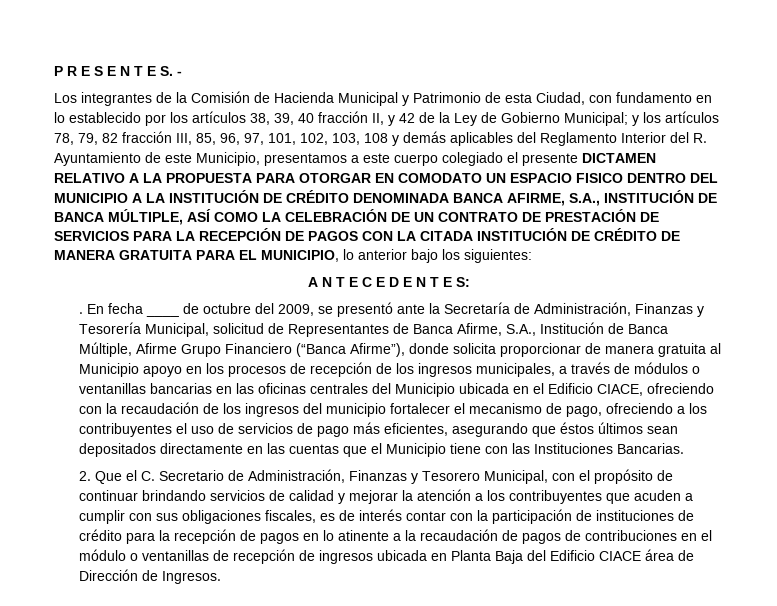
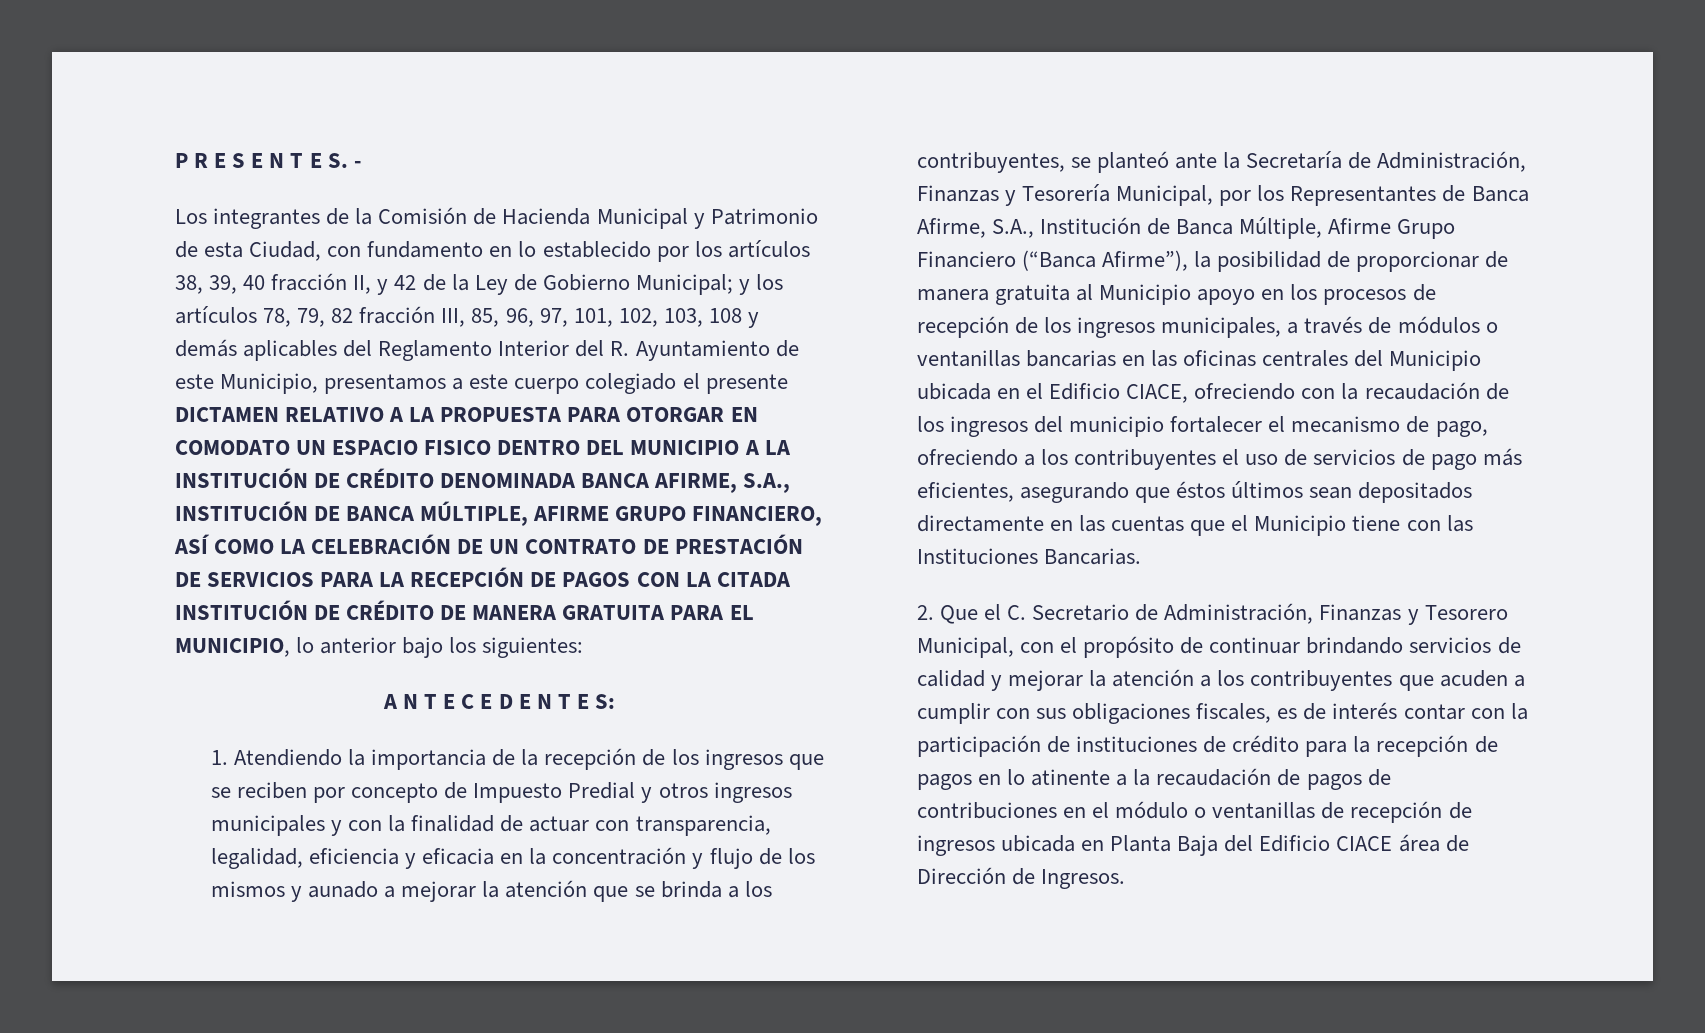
- y los artículos 78, 79, 82 fracción III, 85, 96, 97, 101, 102, 103, 108 y demás aplicables del Reglamento Interior del R. Ayuntamiento de este Municipio, presentamos a este cuerpo colegiado el presente DICTAMEN RELATIVO A LA PROPUESTA PARA OTORGAR EN COMODATO UN ESPACIO FISICO DENTRO DEL MUNICIPIO A LA INSTITUCIÓN DE CRÉDITO DENOMINADA BANCA AFIRME, S.A., INSTITUCIÓN DE BANCA MÚLTIPLE, ASÍ COMO LA CELEBRACIÓN DE UN CONTRATO DE PRESTACIÓN DE SERVICIOS PARA LA RECEPCIÓN DE PAGOS CON LA CITADA INSTITUCIÓN DE CRÉDITO DE MANERA GRATUITA PARA EL MUNICIPIO, lo anterior bajo los siguientes:
+ y los artículos 78, 79, 82 fracción III, 85, 96, 97, 101, 102, 103, 108 y demás aplicables del Reglamento Interior del R. Ayuntamiento de este Municipio, presentamos a este cuerpo colegiado el presente DICTAMEN RELATIVO A LA PROPUESTA PARA OTORGAR EN COMODATO UN ESPACIO FISICO DENTRO DEL MUNICIPIO A LA INSTITUCIÓN DE CRÉDITO DENOMINADA BANCA AFIRME, S.A., INSTITUCIÓN DE BANCA MÚLTIPLE, AFIRME GRUPO FINANCIERO, ASÍ COMO LA CELEBRACIÓN DE UN CONTRATO DE PRESTACIÓN DE SERVICIOS PARA LA RECEPCIÓN DE PAGOS CON LA CITADA INSTITUCIÓN DE CRÉDITO DE MANERA GRATUITA PARA EL MUNICIPIO, lo anterior bajo los siguientes:
- . En fecha ____ de octubre del 2009, se presentó ante la Secretaría de Administración, Finanzas y Tesorería Municipal, solicitud de Representantes de Banca Afirme, S.A., Institución de Banca Múltiple, Afirme Grupo Financiero (“Banca Afirme”), donde solicita proporcionar de manera gratuita al Municipio apoyo en los procesos de recepción de los ingresos municipales, a través de módulos o ventanillas bancarias en las oficinas centrales del Municipio ubicada en el Edificio CIACE, ofreciendo con la recaudación de los ingresos del municipio fortalecer el mecanismo de pago, ofreciendo a los contribuyentes el uso de servicios de pago más eficientes, asegurando que éstos últimos sean depositados directamente en las cuentas que el Municipio tiene con las Instituciones Bancarias.
+ 1. Atendiendo la importancia de la recepción de los ingresos que se reciben por concepto de Impuesto Predial y otros ingresos municipales y con la finalidad de actuar con transparencia, legalidad, eficiencia y eficacia en la concentración y flujo de los mismos y aunado a mejorar la atención que se brinda a los contribuyentes, se planteó ante la Secretaría de Administración, Finanzas y Tesorería Municipal, por los Representantes de Banca Afirme, S.A., Institución de Banca Múltiple, Afirme Grupo Financiero (“Banca Afirme”), la posibilidad de proporcionar de manera gratuita al Municipio apoyo en los procesos de recepción de los ingresos municipales, a través de módulos o ventanillas bancarias en las oficinas centrales del Municipio ubicada en el Edificio CIACE, ofreciendo con la recaudación de los ingresos del municipio fortalecer el mecanismo de pago, ofreciendo a los contribuyentes el uso de servicios de pago más eficientes, asegurando que éstos últimos sean depositados directamente en las cuentas que el Municipio tiene con las Instituciones Bancarias.

